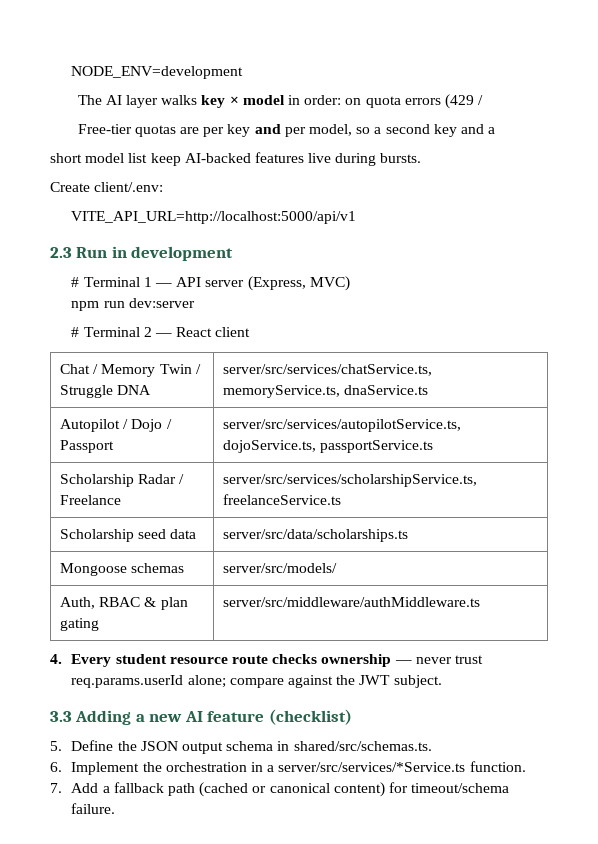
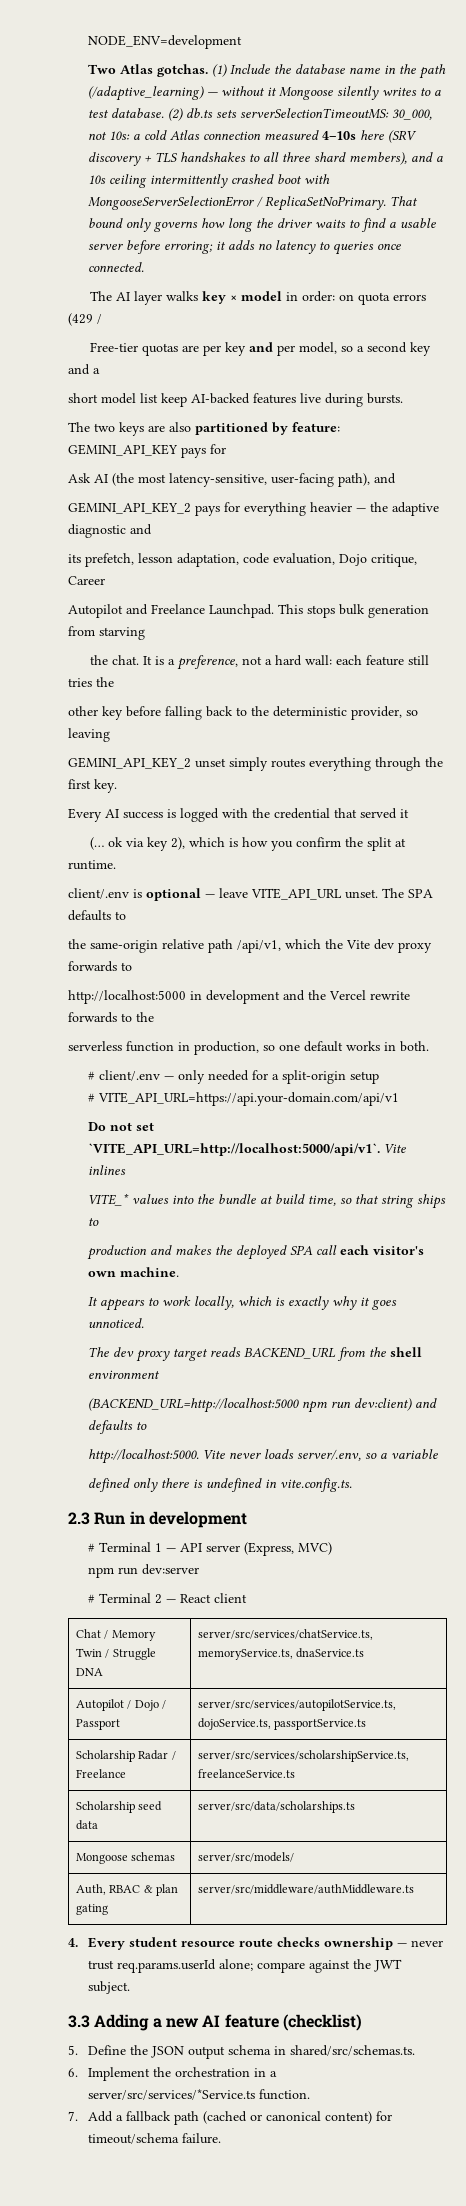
+ Two Atlas gotchas. (1) Include the database name in the path (/adaptive_learning) — without it Mongoose silently writes to a test database. (2) db.ts sets serverSelectionTimeoutMS: 30_000, not 10s: a cold Atlas connection measured 4–10s here (SRV discovery + TLS handshakes to all three shard members), and a 10s ceiling intermittently crashed boot with MongooseServerSelectionError / ReplicaSetNoPrimary. That bound only governs how long the driver waits to find a usable server before erroring; it adds no latency to queries once connected.
- Create client/.env:
- VITE_API_URL=http://localhost:5000/api/v1
+ The two keys are also partitioned by feature: GEMINI_API_KEY pays for
+ Ask AI (the most latency-sensitive, user-facing path), and
+ GEMINI_API_KEY_2 pays for everything heavier — the adaptive diagnostic and
+ its prefetch, lesson adaptation, code evaluation, Dojo critique, Career
+ Autopilot and Freelance Launchpad. This stops bulk generation from starving
+ the chat. It is a preference, not a hard wall: each feature still tries the
+ other key before falling back to the deterministic provider, so leaving
+ GEMINI_API_KEY_2 unset simply routes everything through the first key.
+ Every AI success is logged with the credential that served it
+ (… ok via key 2), which is how you confirm the split at runtime.
+ client/.env is optional — leave VITE_API_URL unset. The SPA defaults to
+ the same-origin relative path /api/v1, which the Vite dev proxy forwards to
+ http://localhost:5000 in development and the Vercel rewrite forwards to the
+ serverless function in production, so one default works in both.
+ # client/.env — only needed for a split-origin setup
+ # VITE_API_URL=https://api.your-domain.com/api/v1
+ Do not set `VITE_API_URL=http://localhost:5000/api/v1`. Vite inlines
+ VITE_* values into the bundle at build time, so that string ships to
+ production and makes the deployed SPA call each visitor's own machine.
+ It appears to work locally, which is exactly why it goes unnoticed.
+ The dev proxy target reads BACKEND_URL from the shell environment
+ (BACKEND_URL=http://localhost:5000 npm run dev:client) and defaults to
+ http://localhost:5000. Vite never loads server/.env, so a variable
+ defined only there is undefined in vite.config.ts.

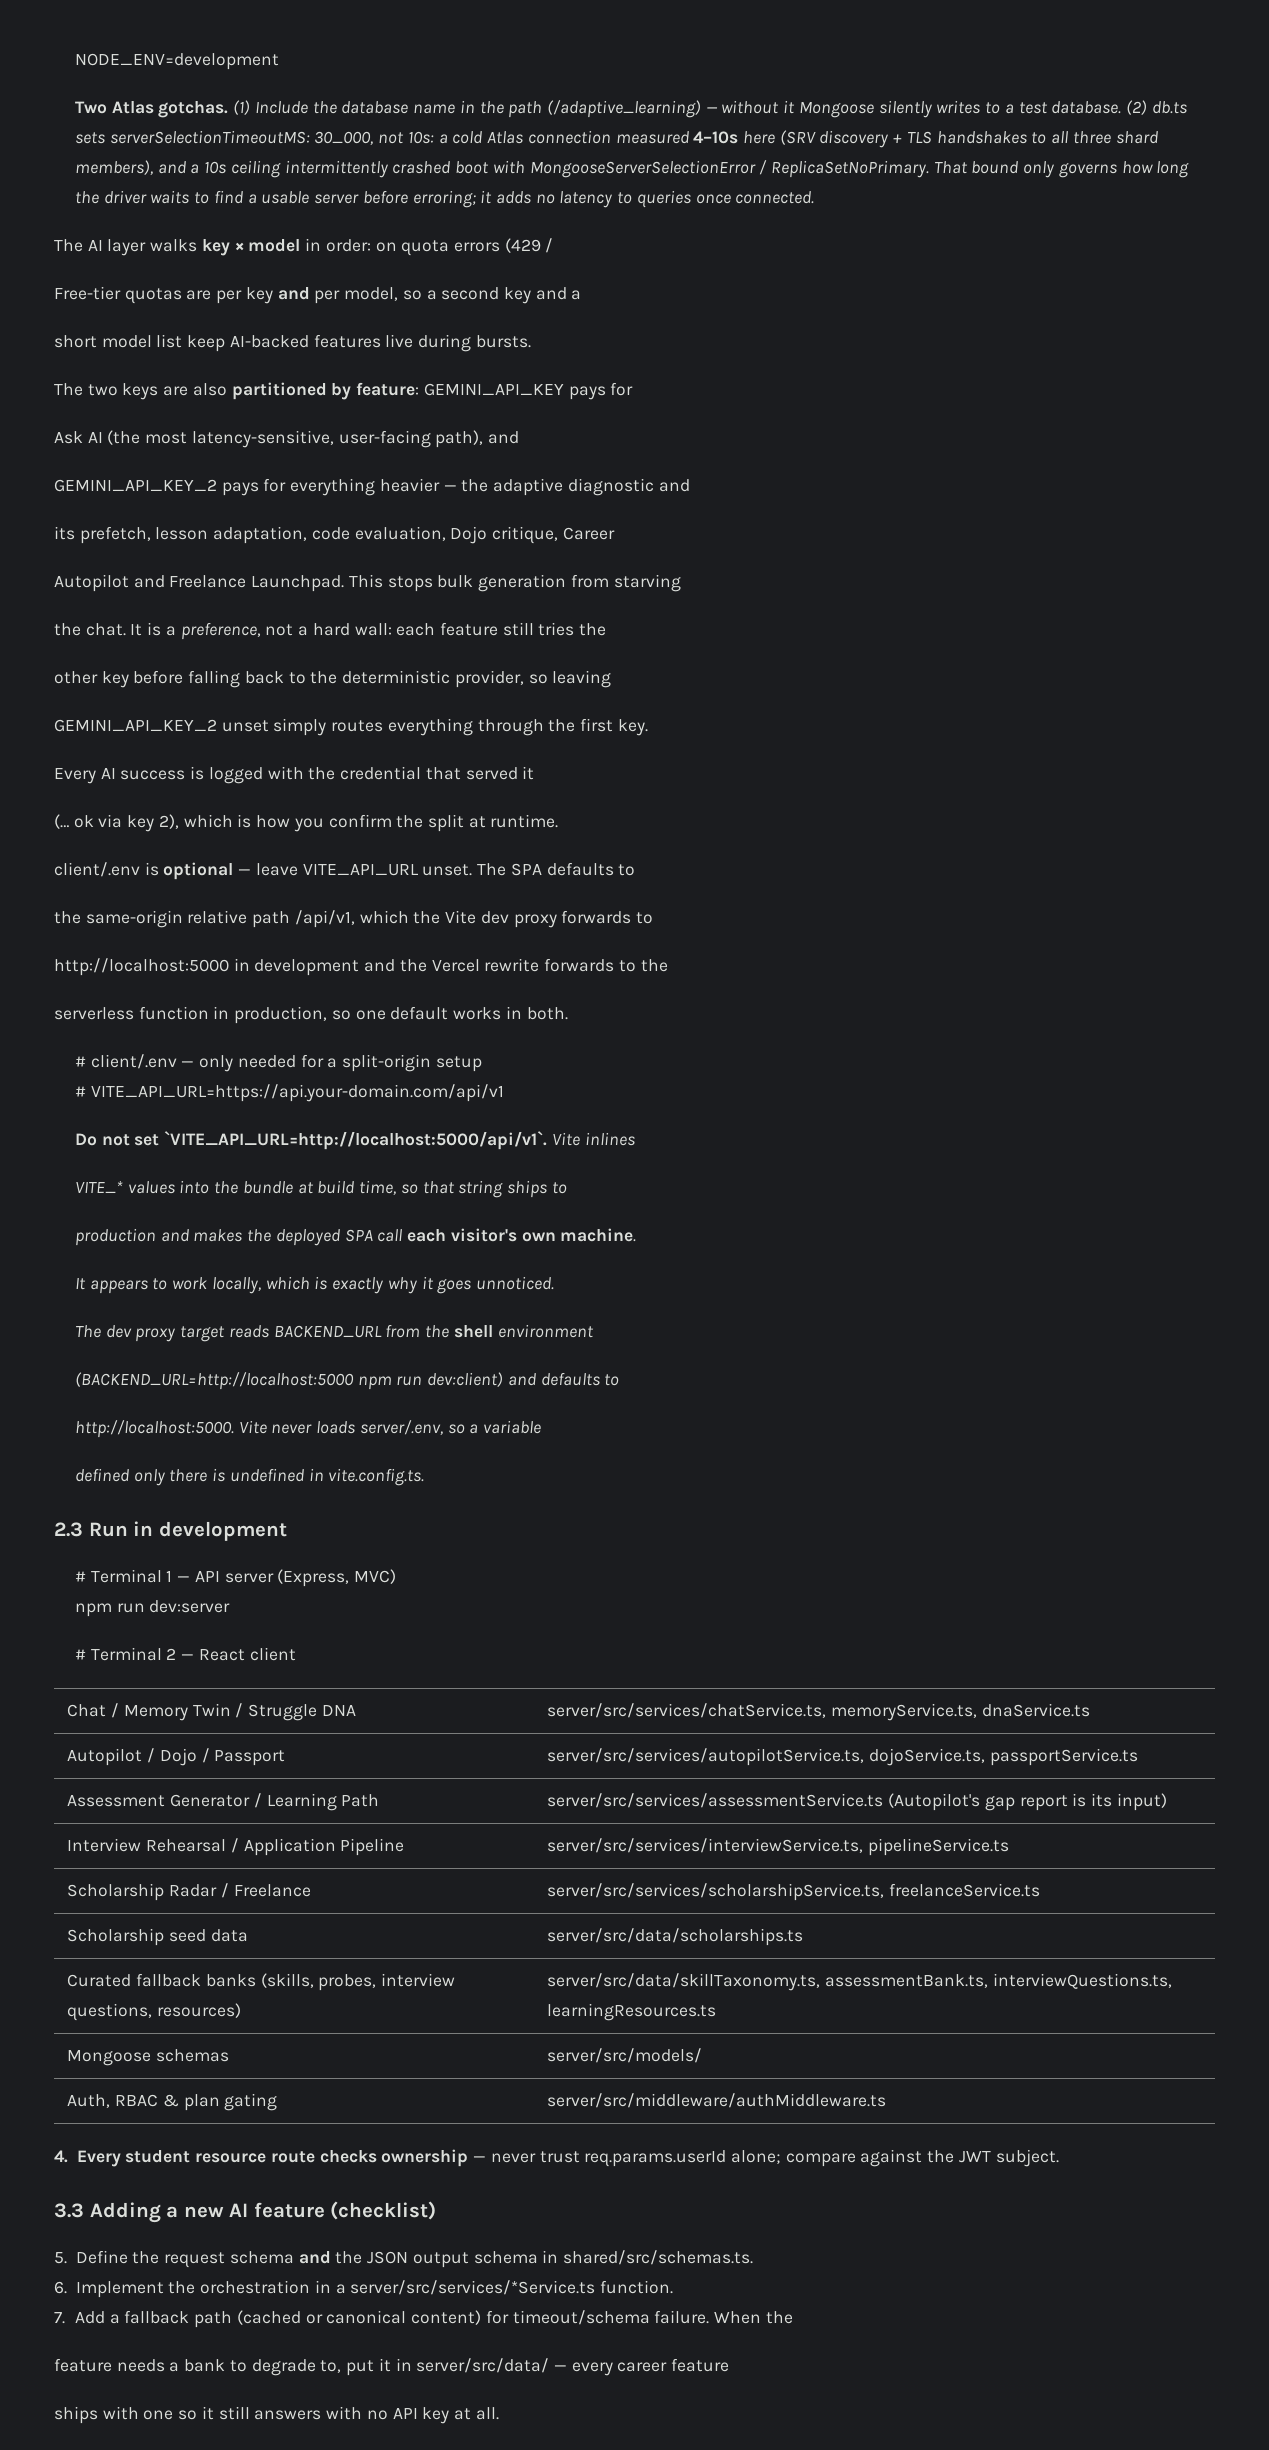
+ Assessment Generator / Learning Path | server/src/services/assessmentService.ts (Autopilot's gap report is its input)
+ Interview Rehearsal / Application Pipeline | server/src/services/interviewService.ts, pipelineService.ts
+ Curated fallback banks (skills, probes, interview questions, resources) | server/src/data/skillTaxonomy.ts, assessmentBank.ts, interviewQuestions.ts, learningResources.ts
- 5. Define the JSON output schema in shared/src/schemas.ts.
+ 5. Define the request schema and the JSON output schema in shared/src/schemas.ts.
+ When the
+ feature needs a bank to degrade to, put it in server/src/data/ — every career feature
+ ships with one so it still answers with no API key at all.

